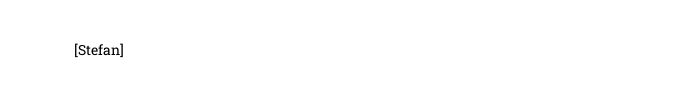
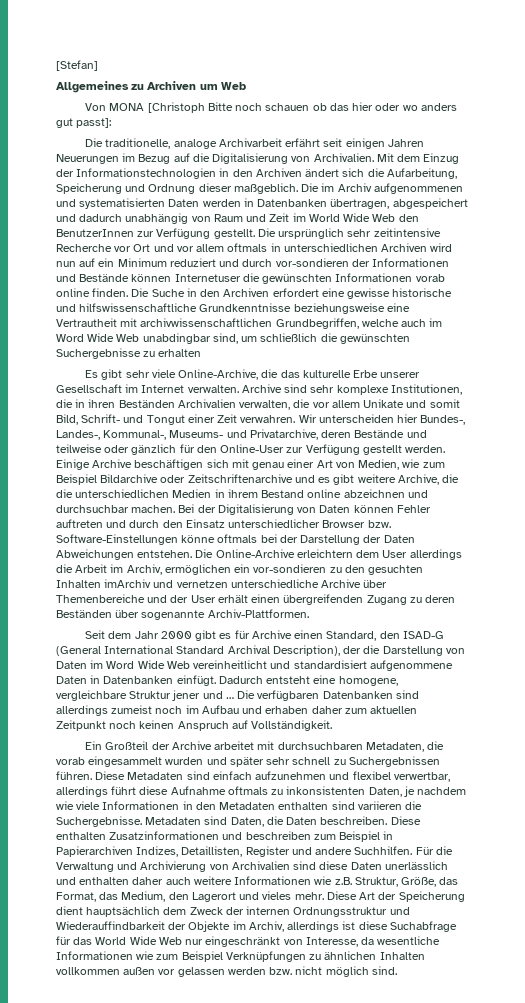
+ Allgemeines zu Archiven um Web
+ Von MONA [Christoph Bitte noch schauen ob das hier oder wo anders gut passt]:
+ Die traditionelle, analoge Archivarbeit erfährt seit einigen Jahren Neuerungen im Bezug auf die Digitalisierung von Archivalien. Mit dem Einzug der Informationstechnologien in den Archiven ändert sich die Aufarbeitung, Speicherung und Ordnung dieser maßgeblich. Die im Archiv aufgenommenen und systematisierten Daten werden in Datenbanken übertragen, abgespeichert und dadurch unabhängig von Raum und Zeit im World Wide Web den BenutzerInnen zur Verfügung gestellt. Die ursprünglich sehr zeitintensive Recherche vor Ort und vor allem oftmals in unterschiedlichen Archiven wird nun auf ein Minimum reduziert und durch vor-sondieren der Informationen und Bestände können Internetuser die gewünschten Informationen vorab online finden. Die Suche in den Archiven erfordert eine gewisse historische und hilfswissenschaftliche Grundkenntnisse beziehungsweise eine Vertrautheit mit archivwissenschaftlichen Grundbegriffen, welche auch im Word Wide Web unabdingbar sind, um schließlich die gewünschten Suchergebnisse zu erhalten
+ Es gibt sehr viele Online-Archive, die das kulturelle Erbe unserer Gesellschaft im Internet verwalten. Archive sind sehr komplexe Institutionen, die in ihren Beständen Archivalien verwalten, die vor allem Unikate und somit Bild, Schrift- und Tongut einer Zeit verwahren. Wir unterscheiden hier Bundes-, Landes-, Kommunal-, Museums- und Privatarchive, deren Bestände und teilweise oder gänzlich für den Online-User zur Verfügung gestellt werden. Einige Archive beschäftigen sich mit genau einer Art von Medien, wie zum Beispiel Bildarchive oder Zeitschriftenarchive und es gibt weitere Archive, die die unterschiedlichen Medien in ihrem Bestand online abzeichnen und durchsuchbar machen. Bei der Digitalisierung von Daten können Fehler auftreten und durch den Einsatz unterschiedlicher Browser bzw. Software-Einstellungen könne oftmals bei der Darstellung der Daten Abweichungen entstehen. Die Online-Archive erleichtern dem User allerdings die Arbeit im Archiv, ermöglichen ein vor-sondieren zu den gesuchten Inhalten imArchiv und vernetzen unterschiedliche Archive über Themenbereiche und der User erhält einen übergreifenden Zugang zu deren Beständen über sogenannte Archiv-Plattformen.
+ Seit dem Jahr 2000 gibt es für Archive einen Standard, den ISAD-G (General International Standard Archival Description), der die Darstellung von Daten im Word Wide Web vereinheitlicht und standardisiert aufgenommene Daten in Datenbanken einfügt. Dadurch entsteht eine homogene, vergleichbare Struktur jener und … Die verfügbaren Datenbanken sind allerdings zumeist noch im Aufbau und erhaben daher zum aktuellen Zeitpunkt noch keinen Anspruch auf Vollständigkeit.
+ Ein Großteil der Archive arbeitet mit durchsuchbaren Metadaten, die vorab eingesammelt wurden und später sehr schnell zu Suchergebnissen führen. Diese Metadaten sind einfach aufzunehmen und flexibel verwertbar, allerdings führt diese Aufnahme oftmals zu inkonsistenten Daten, je nachdem wie viele Informationen in den Metadaten enthalten sind variieren die Suchergebnisse. Metadaten sind Daten, die Daten beschreiben. Diese enthalten Zusatzinformationen und beschreiben zum Beispiel in Papierarchiven Indizes, Detaillisten, Register und andere Suchhilfen. Für die Verwaltung und Archivierung von Archivalien sind diese Daten unerlässlich und enthalten daher auch weitere Informationen wie z.B. Struktur, Größe, das Format, das Medium, den Lagerort und vieles mehr. Diese Art der Speicherung dient hauptsächlich dem Zweck der internen Ordnungsstruktur und Wiederauffindbarkeit der Objekte im Archiv, allerdings ist diese Suchabfrage für das World Wide Web nur eingeschränkt von Interesse, da wesentliche Informationen wie zum Beispiel Verknüpfungen zu ähnlichen Inhalten vollkommen außen vor gelassen werden bzw. nicht möglich sind.

